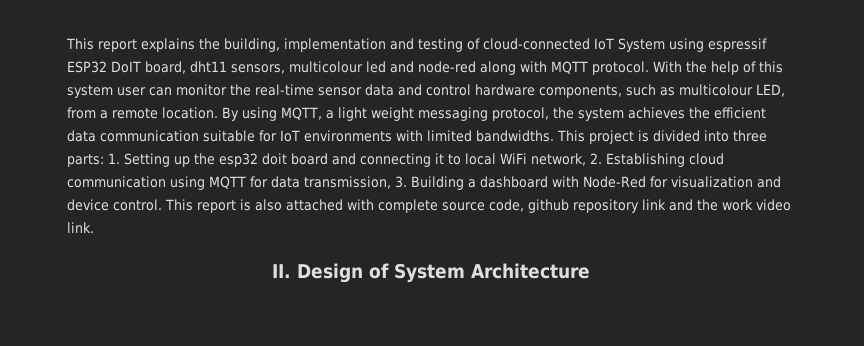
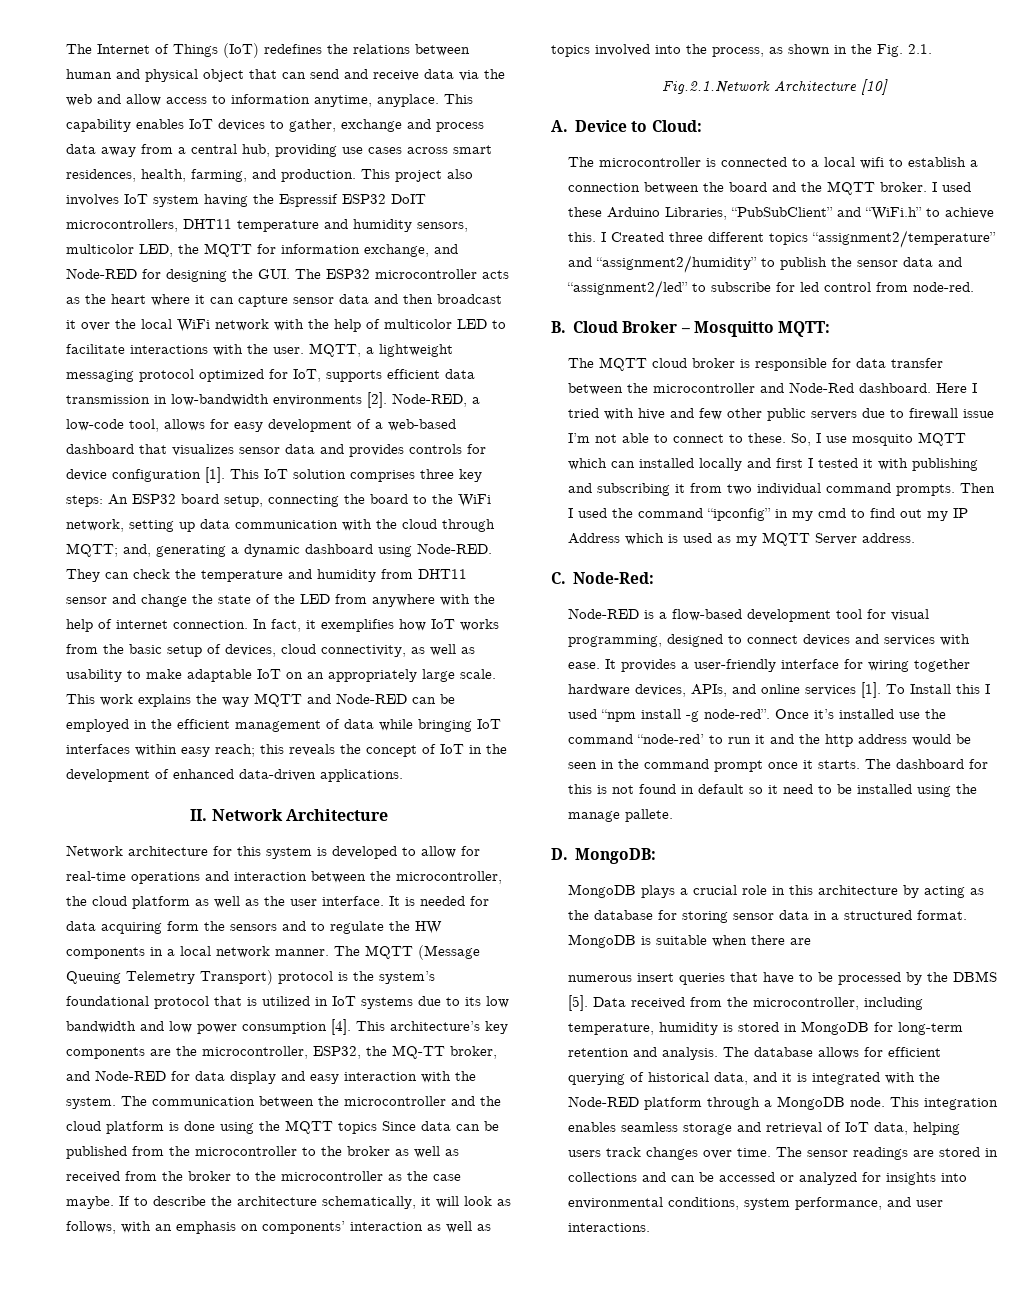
- This report explains the building, implementation and testing of cloud-connected IoT System using espressif ESP32 DoIT board, dht11 sensors, multicolour led and node-red along with MQTT protocol. With the help of this system user can monitor the real-time sensor data and control hardware components, such as multicolour LED, from a remote location. By using MQTT, a light weight messaging protocol, the system achieves the efficient data communication suitable for IoT environments with limited bandwidths. This project is divided into three parts: 1. Setting up the esp32 doit board and connecting it to local WiFi network, 2. Establishing cloud communication using MQTT for data transmission, 3. Building a dashboard with Node-Red for visualization and device control. This report is also attached with complete source code, github repository link and the work video link.
- II. Design of System Architecture
+ The Internet of Things (IoT) redefines the relations between human and physical object that can send and receive data via the web and allow access to information anytime, anyplace. This capability enables IoT devices to gather, exchange and process data away from a central hub, providing use cases across smart residences, health, farming, and production. This project also involves IoT system having the Espressif ESP32 DoIT microcontrollers, DHT11 temperature and humidity sensors, multicolor LED, the MQTT for information exchange, and Node-RED for designing the GUI. The ESP32 microcontroller acts as the heart where it can capture sensor data and then broadcast it over the local WiFi network with the help of multicolor LED to facilitate interactions with the user. MQTT, a lightweight messaging protocol optimized for IoT, supports efficient data transmission in low-bandwidth environments [2]. Node-RED, a low-code tool, allows for easy development of a web-based dashboard that visualizes sensor data and provides controls for device configuration [1]. This IoT solution comprises three key steps: An ESP32 board setup, connecting the board to the WiFi network, setting up data communication with the cloud through MQTT; and, generating a dynamic dashboard using Node-RED. They can check the temperature and humidity from DHT11 sensor and change the state of the LED from anywhere with the help of internet connection. In fact, it exemplifies how IoT works from the basic setup of devices, cloud connectivity, as well as usability to make adaptable IoT on an appropriately large scale. This work explains the way MQTT and Node-RED can be employed in the efficient management of data while bringing IoT interfaces within easy reach; this reveals the concept of IoT in the development of enhanced data-driven applications.
+ II. Network Architecture
+ Network architecture for this system is developed to allow for real-time operations and interaction between the microcontroller, the cloud platform as well as the user interface. It is needed for data acquiring form the sensors and to regulate the HW components in a local network manner. The MQTT (Message Queuing Telemetry Transport) protocol is the system’s foundational protocol that is utilized in IoT systems due to its low bandwidth and low power consumption [4]. This architecture’s key components are the microcontroller, ESP32, the MQ-TT broker, and Node-RED for data display and easy interaction with the system. The communication between the microcontroller and the cloud platform is done using the MQTT topics Since data can be published from the microcontroller to the broker as well as received from the broker to the microcontroller as the case maybe. If to describe the architecture schematically, it will look as follows, with an emphasis on components’ interaction as well as topics involved into the process, as shown in the Fig. 2.1.
+ Fig.2.1.Network Architecture [10]
+ A. Device to Cloud:
+ The microcontroller is connected to a local wifi to establish a connection between the board and the MQTT broker. I used these Arduino Libraries, “PubSubClient” and “WiFi.h” to achieve this. I Created three different topics “assignment2/temperature” and “assignment2/humidity” to publish the sensor data and “assignment2/led” to subscribe for led control from node-red.
+ B. Cloud Broker – Mosquitto MQTT:
+ The MQTT cloud broker is responsible for data transfer between the microcontroller and Node-Red dashboard. Here I tried with hive and few other public servers due to firewall issue I’m not able to connect to these. So, I use mosquito MQTT which can installed locally and first I tested it with publishing and subscribing it from two individual command prompts. Then I used the command “ipconfig” in my cmd to find out my IP Address which is used as my MQTT Server address.
+ C. Node-Red:
+ Node-RED is a flow-based development tool for visual programming, designed to connect devices and services with ease. It provides a user-friendly interface for wiring together hardware devices, APIs, and online services [1]. To Install this I used “npm install -g node-red”. Once it’s installed use the command “node-red’ to run it and the http address would be seen in the command prompt once it starts. The dashboard for this is not found in default so it need to be installed using the manage pallete.
+ D. MongoDB:
+ MongoDB plays a crucial role in this architecture by acting as the database for storing sensor data in a structured format. MongoDB is suitable when there are
+ numerous insert queries that have to be processed by the DBMS [5]. Data received from the microcontroller, including temperature, humidity is stored in MongoDB for long-term retention and analysis. The database allows for efficient querying of historical data, and it is integrated with the Node-RED platform through a MongoDB node. This integration enables seamless storage and retrieval of IoT data, helping users track changes over time. The sensor readings are stored in collections and can be accessed or analyzed for insights into environmental conditions, system performance, and user interactions.

